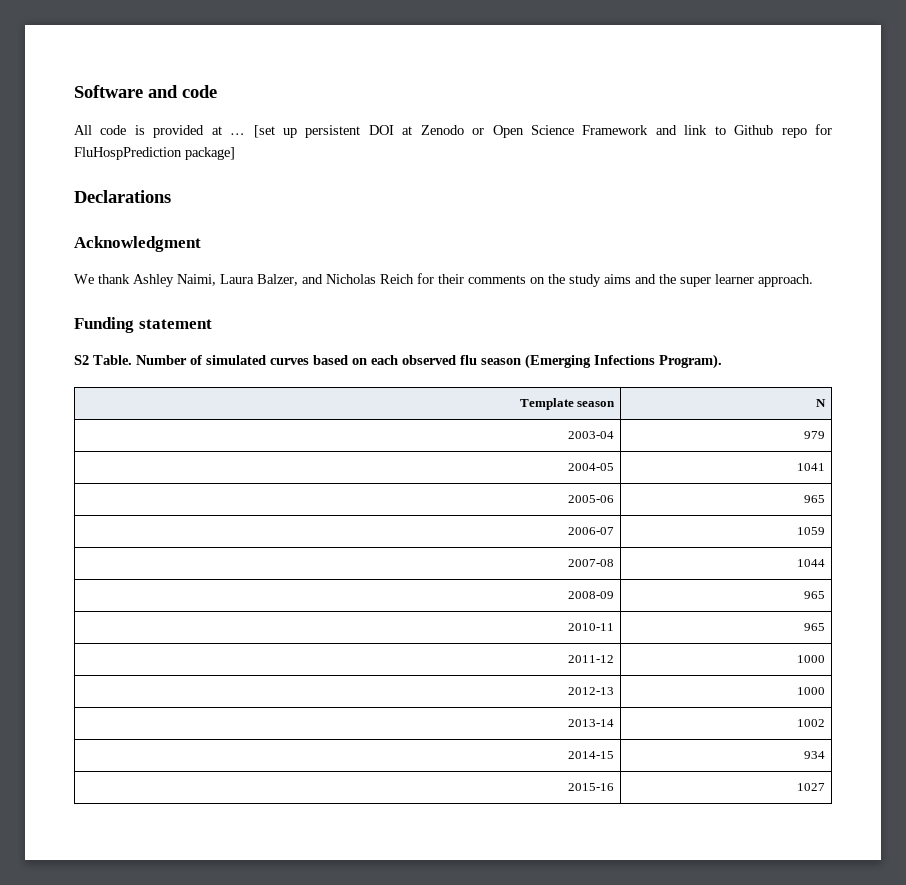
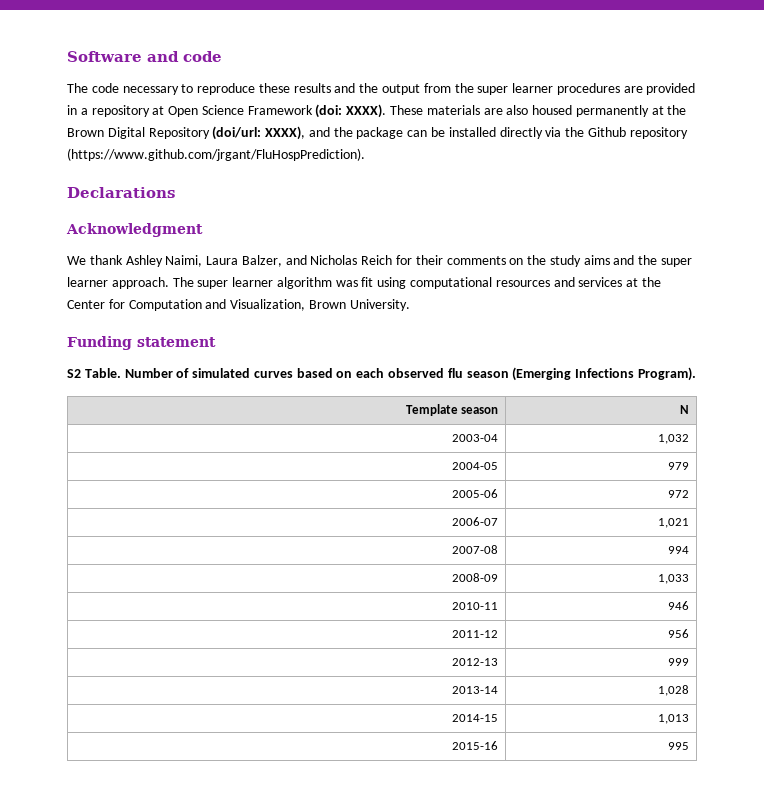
- All code is provided at … [set up persistent DOI at Zenodo or Open Science Framework and link to Github repo for FluHospPrediction package]
+ The code necessary to reproduce these results and the output from the super learner procedures are provided in a repository at Open Science Framework (doi: XXXX). These materials are also housed permanently at the Brown Digital Repository (doi/url: XXXX), and the package can be installed directly via the Github repository (https://www.github.com/jrgant/FluHospPrediction).
+ The super learner algorithm was fit using computational resources and services at the Center for Computation and Visualization, Brown University.
- 2003-04 | 979
+ 2003-04 | 1,032
- 2004-05 | 1041
+ 2004-05 | 979
- 2005-06 | 965
+ 2005-06 | 972
- 2006-07 | 1059
+ 2006-07 | 1,021
- 2007-08 | 1044
+ 2007-08 | 994
- 2008-09 | 965
+ 2008-09 | 1,033
- 2010-11 | 965
+ 2010-11 | 946
- 2011-12 | 1000
+ 2011-12 | 956
- 2012-13 | 1000
+ 2012-13 | 999
- 2013-14 | 1002
+ 2013-14 | 1,028
- 2014-15 | 934
+ 2014-15 | 1,013
- 2015-16 | 1027
+ 2015-16 | 995

